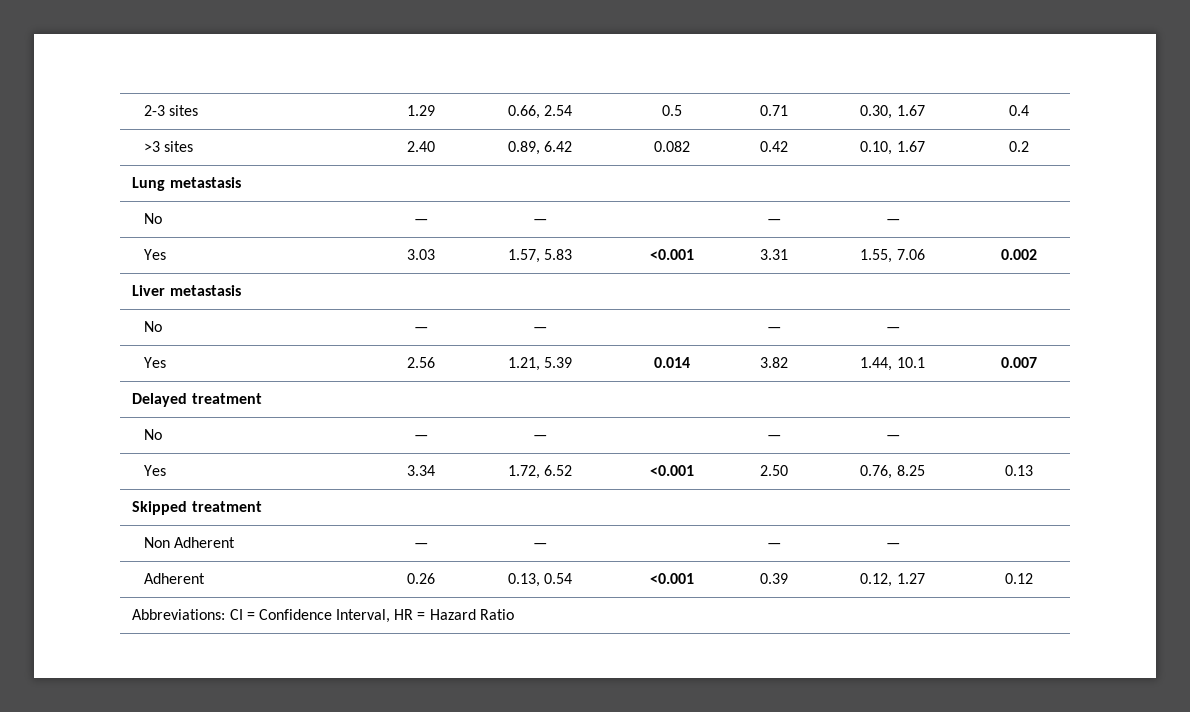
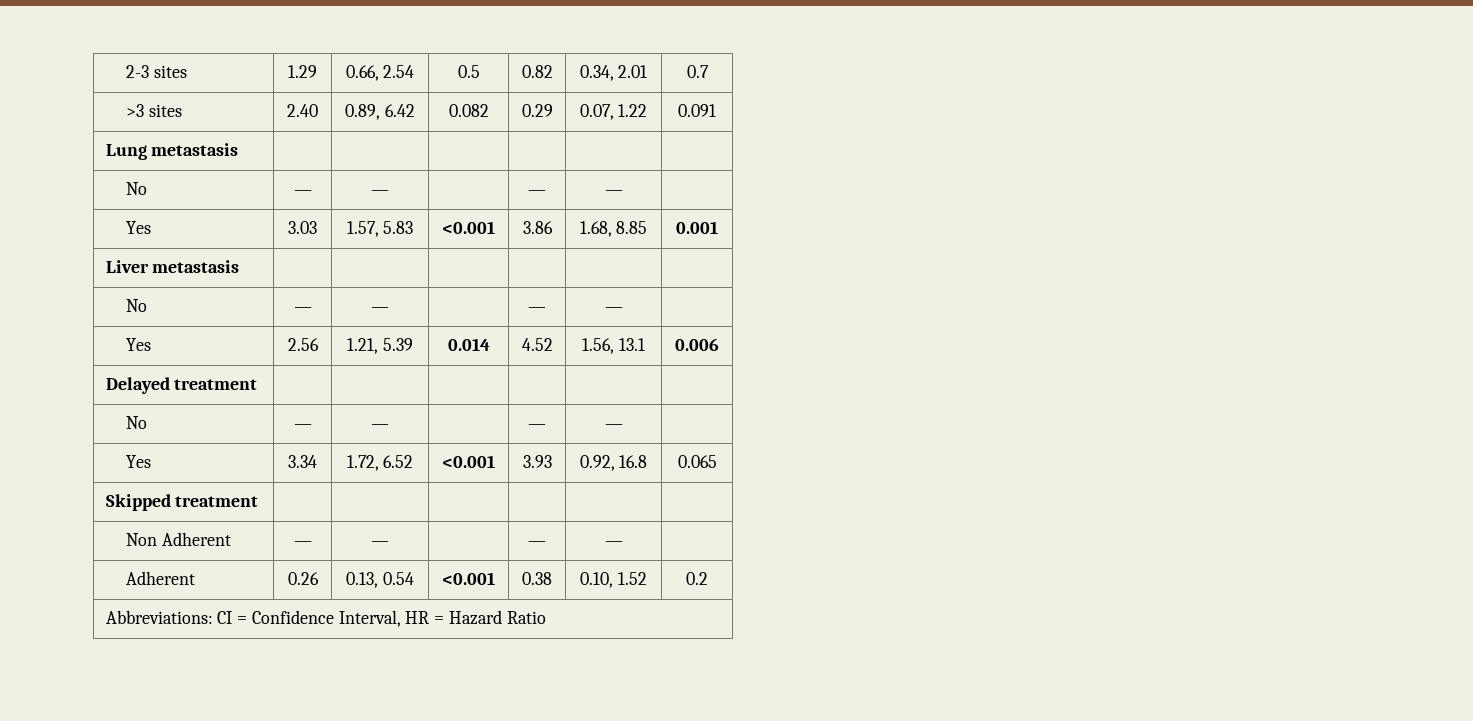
- 2-3 sites | 1.29 | 0.66, 2.54 | 0.5 | 0.71 | 0.30, 1.67 | 0.4
+ 2-3 sites | 1.29 | 0.66, 2.54 | 0.5 | 0.82 | 0.34, 2.01 | 0.7
- >3 sites | 2.40 | 0.89, 6.42 | 0.082 | 0.42 | 0.10, 1.67 | 0.2
+ >3 sites | 2.40 | 0.89, 6.42 | 0.082 | 0.29 | 0.07, 1.22 | 0.091
- Yes | 3.03 | 1.57, 5.83 | <0.001 | 3.31 | 1.55, 7.06 | 0.002
+ Yes | 3.03 | 1.57, 5.83 | <0.001 | 3.86 | 1.68, 8.85 | 0.001
- Yes | 2.56 | 1.21, 5.39 | 0.014 | 3.82 | 1.44, 10.1 | 0.007
+ Yes | 2.56 | 1.21, 5.39 | 0.014 | 4.52 | 1.56, 13.1 | 0.006
- Yes | 3.34 | 1.72, 6.52 | <0.001 | 2.50 | 0.76, 8.25 | 0.13
+ Yes | 3.34 | 1.72, 6.52 | <0.001 | 3.93 | 0.92, 16.8 | 0.065
- Adherent | 0.26 | 0.13, 0.54 | <0.001 | 0.39 | 0.12, 1.27 | 0.12
+ Adherent | 0.26 | 0.13, 0.54 | <0.001 | 0.38 | 0.10, 1.52 | 0.2

